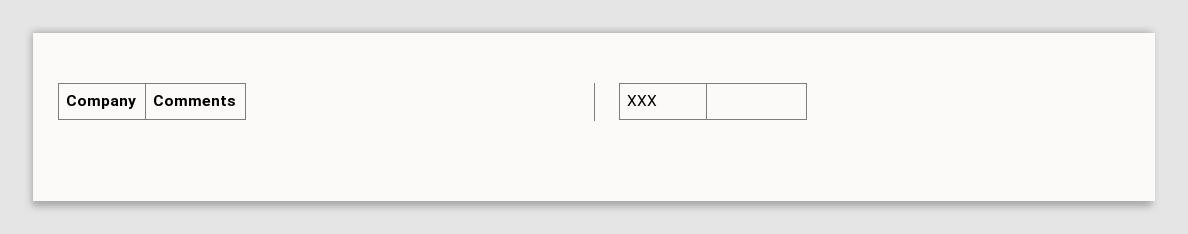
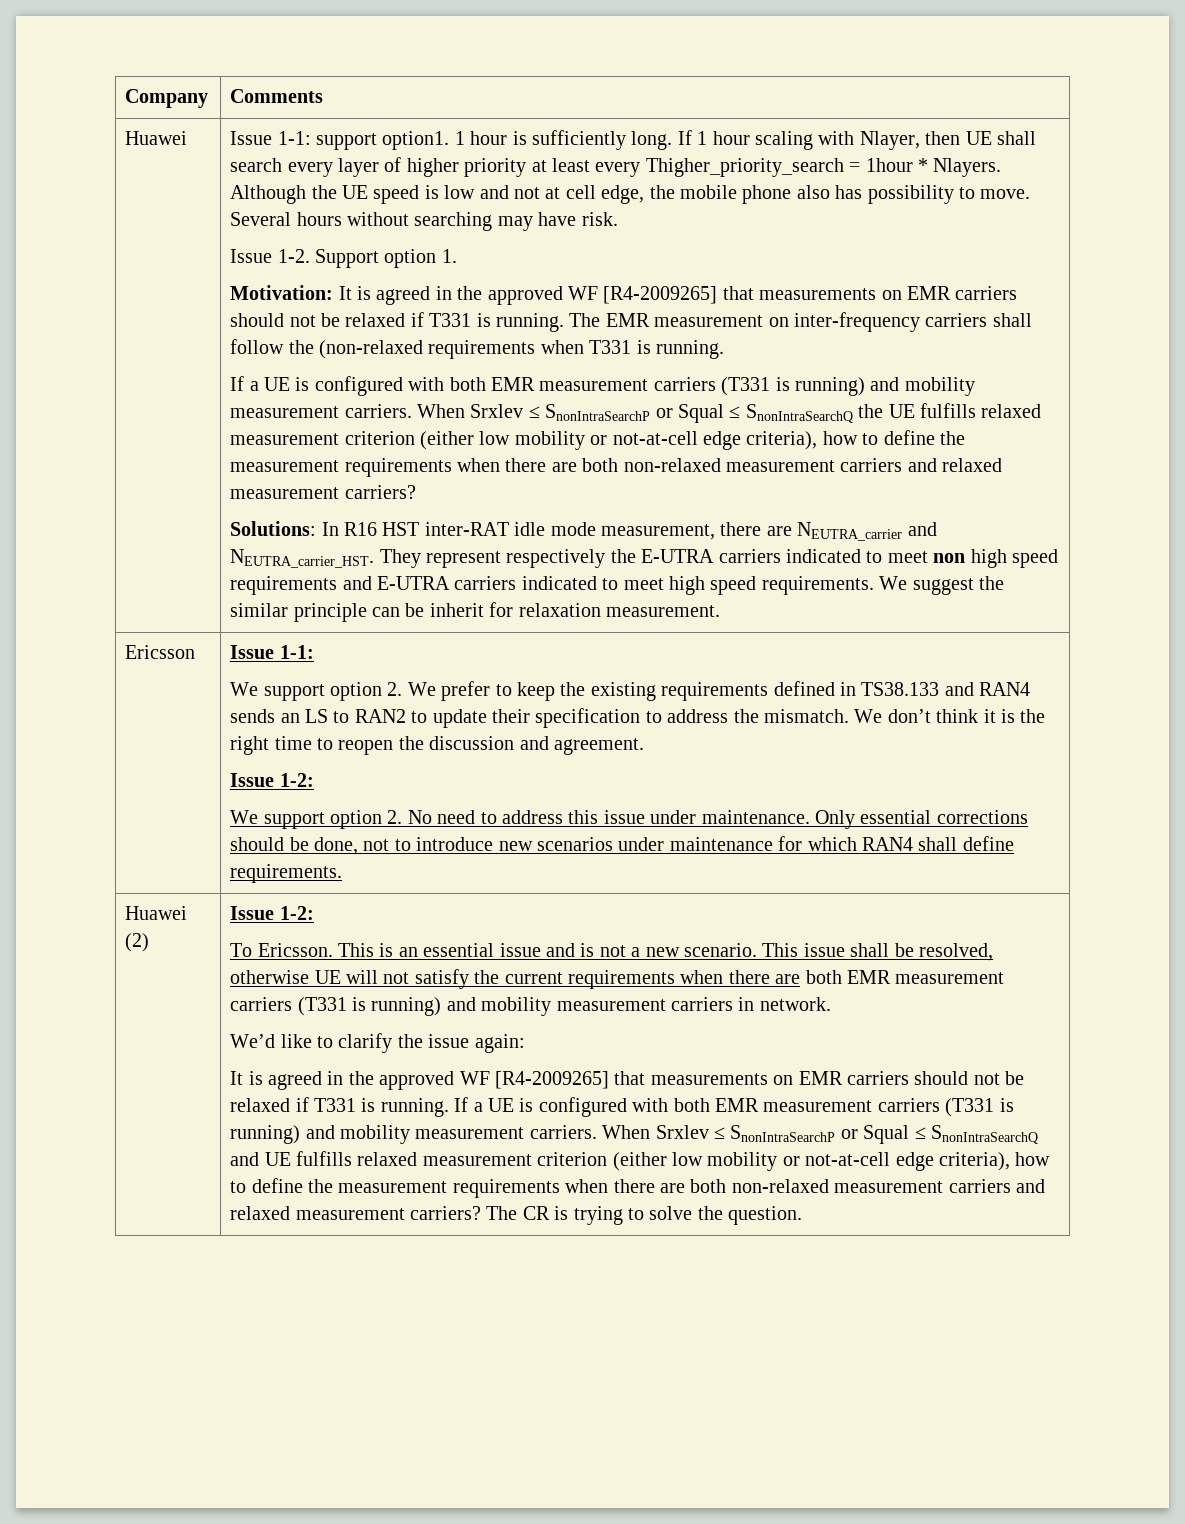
- XXX
+ Huawei | Issue 1-1: support option1. 1 hour is sufficiently long. If 1 hour scaling with Nlayer, then UE shall search every layer of higher priority at least every Thigher_priority_search = 1hour * Nlayers. Although the UE speed is low and not at cell edge, the mobile phone also has possibility to move. Several hours without searching may have risk.
+ Issue 1-2. Support option 1.
+ Motivation: It is agreed in the approved WF [R4-2009265] that measurements on EMR carriers should not be relaxed if T331 is running. The EMR measurement on inter-frequency carriers shall follow the (non-relaxed requirements when T331 is running.
+ If a UE is configured with both EMR measurement carriers (T331 is running) and mobility measurement carriers. When Srxlev ≤ SnonIntraSearchP or Squal ≤ SnonIntraSearchQ the UE fulfills relaxed measurement criterion (either low mobility or not-at-cell edge criteria), how to define the measurement requirements when there are both non-relaxed measurement carriers and relaxed measurement carriers?
+ Solutions: In R16 HST inter-RAT idle mode measurement, there are NEUTRA_carrier and NEUTRA_carrier_HST. They represent respectively the E-UTRA carriers indicated to meet non high speed requirements and E-UTRA carriers indicated to meet high speed requirements. We suggest the similar principle can be inherit for relaxation measurement.
+ Ericsson | Issue 1-1:
+ We support option 2. We prefer to keep the existing requirements defined in TS38.133 and RAN4 sends an LS to RAN2 to update their specification to address the mismatch. We don’t think it is the right time to reopen the discussion and agreement.
+ Issue 1-2:
+ We support option 2. No need to address this issue under maintenance. Only essential corrections should be done, not to introduce new scenarios under maintenance for which RAN4 shall define requirements.
+ Huawei (2) | Issue 1-2:
+ To Ericsson. This is an essential issue and is not a new scenario. This issue shall be resolved, otherwise UE will not satisfy the current requirements when there are both EMR measurement carriers (T331 is running) and mobility measurement carriers in network.
+ We’d like to clarify the issue again:
+ It is agreed in the approved WF [R4-2009265] that measurements on EMR carriers should not be relaxed if T331 is running. If a UE is configured with both EMR measurement carriers (T331 is running) and mobility measurement carriers. When Srxlev ≤ SnonIntraSearchP or Squal ≤ SnonIntraSearchQ and UE fulfills relaxed measurement criterion (either low mobility or not-at-cell edge criteria), how to define the measurement requirements when there are both non-relaxed measurement carriers and relaxed measurement carriers? The CR is trying to solve the question.

